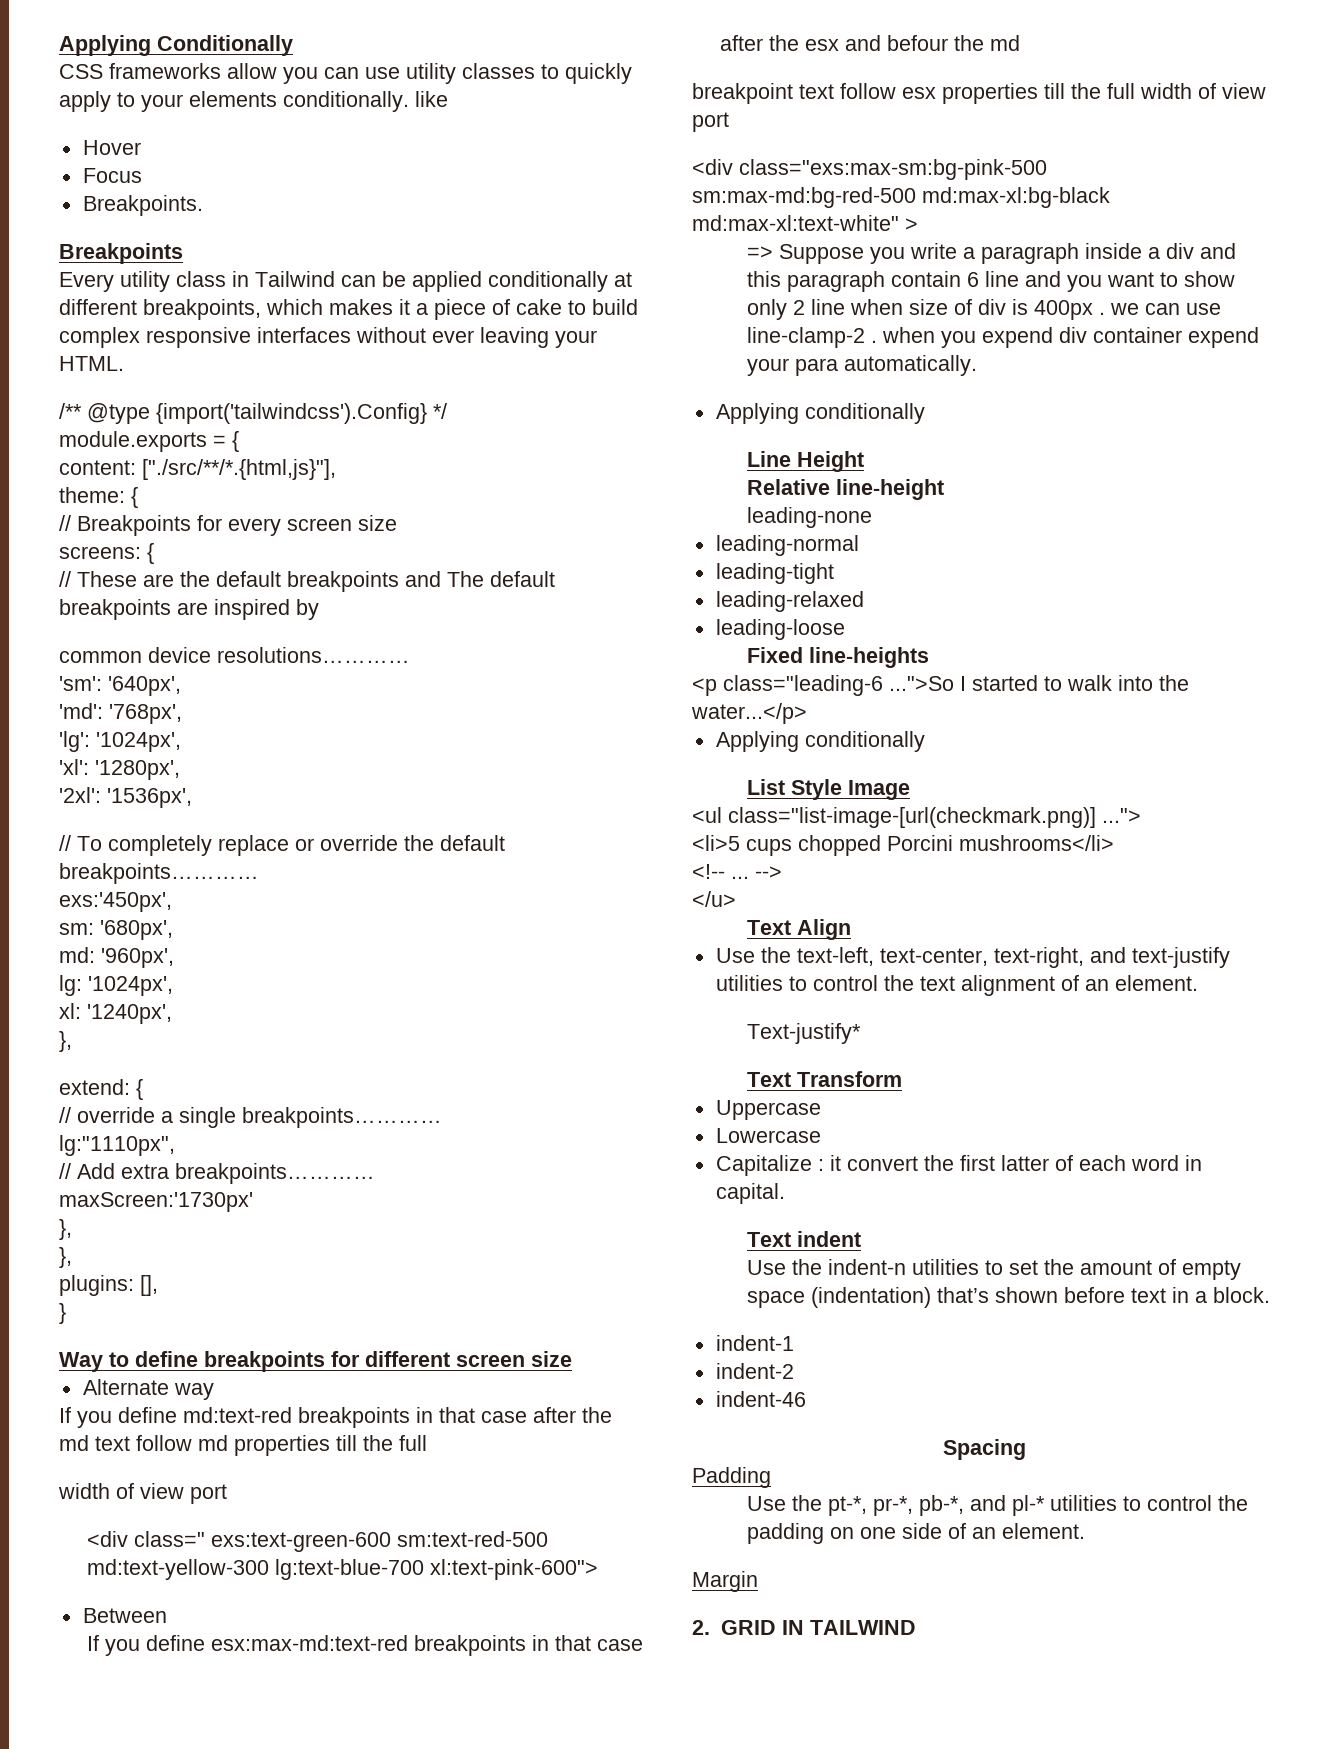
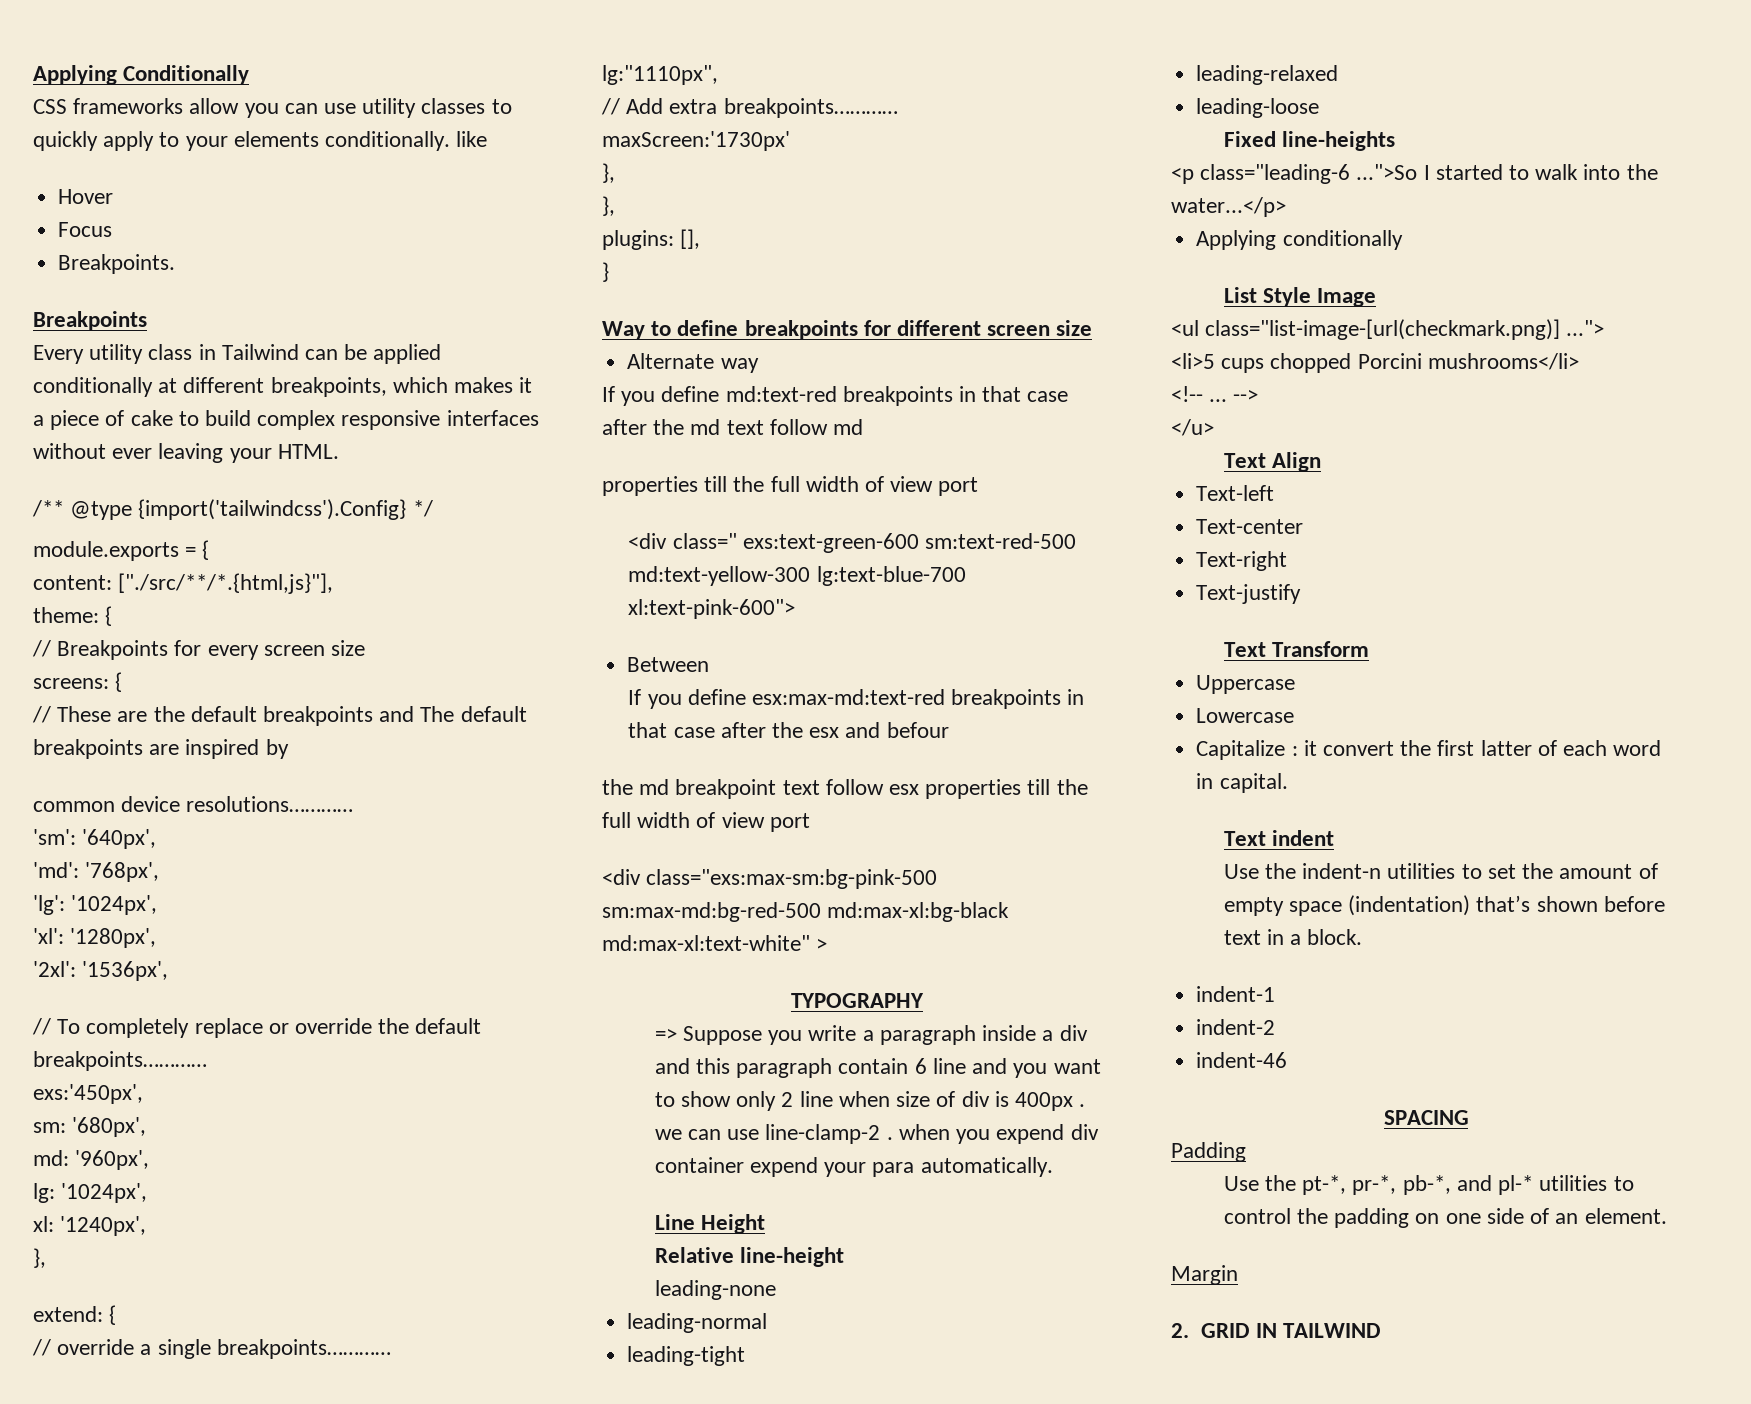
- If you define md:text-red breakpoints in that case after the md text follow md properties till the full
- width of view port
+ If you define md:text-red breakpoints in that case after the md text follow md
+ properties till the full width of view port
- If you define esx:max-md:text-red breakpoints in that case after the esx and befour the md
- breakpoint text follow esx properties till the full width of view port
+ If you define esx:max-md:text-red breakpoints in that case after the esx and befour
+ the md breakpoint text follow esx properties till the full width of view port
+ TYPOGRAPHY
  => Suppose you write a paragraph inside a div and this paragraph contain 6 line and you want to show only 2 line when size of div is 400px . we can use line-clamp-2 . when you expend div container expend your para automatically.
- Applying conditionally
- Use the text-left, text-center, text-right, and text-justify utilities to control the text alignment of an element.
- Text-justify*
+ Text-left
+ Text-center
+ Text-right
+ Text-justify
- Spacing
+ SPACING

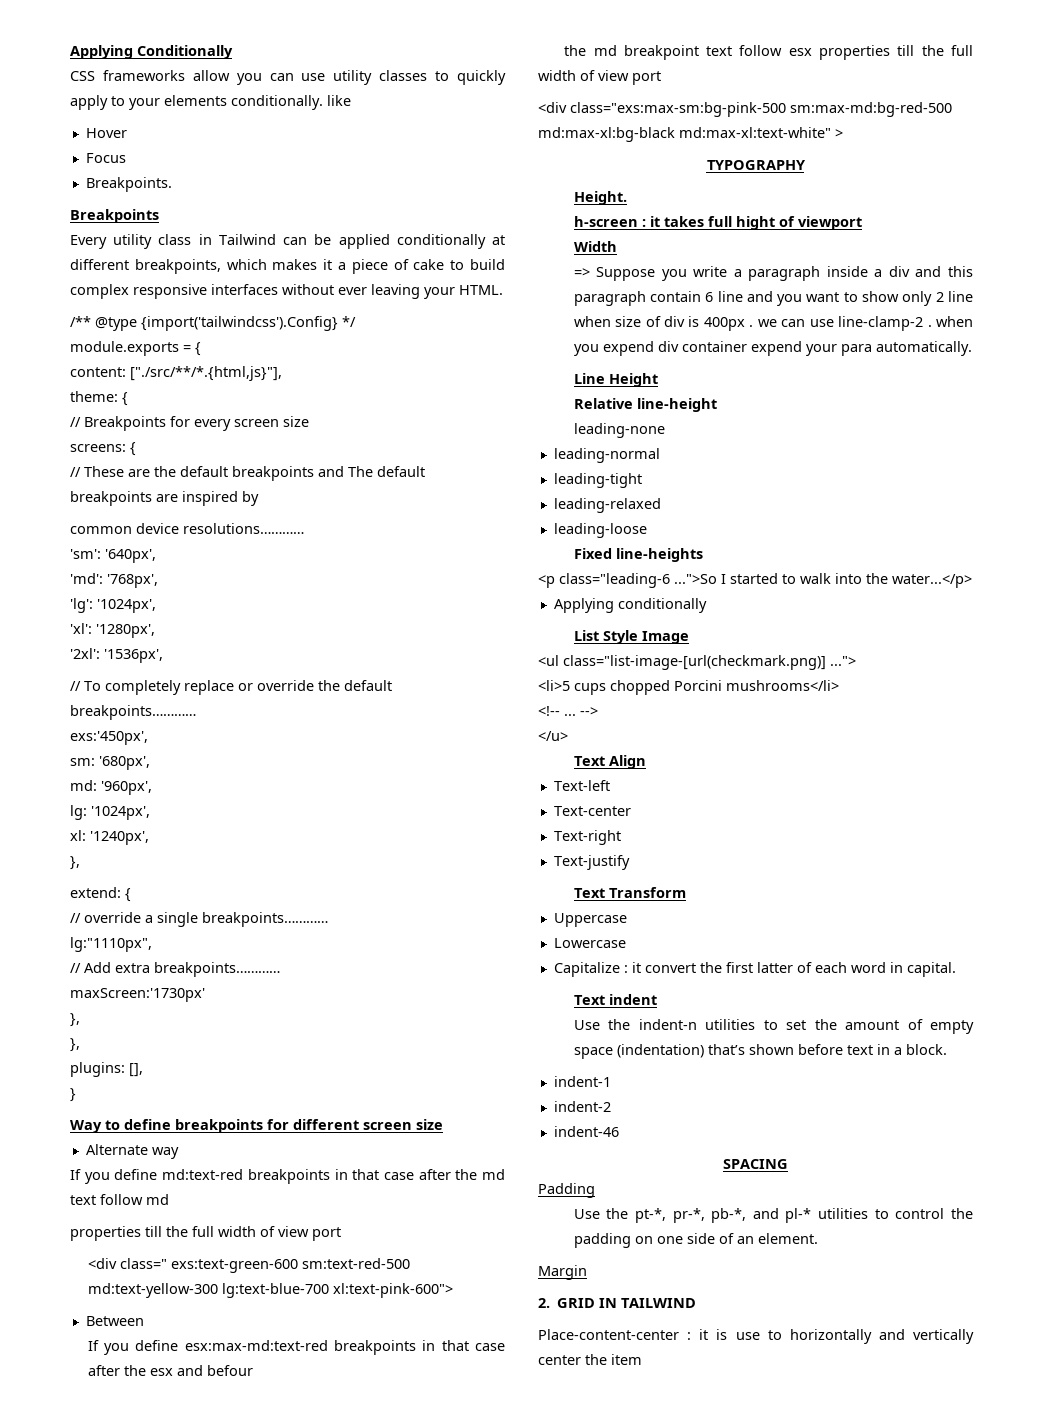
+ Height.
+ h-screen : it takes full hight of viewport
+ Width
+ Place-content-center : it is use to horizontally and vertically center the item

